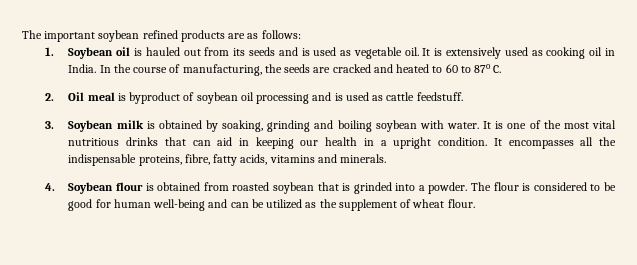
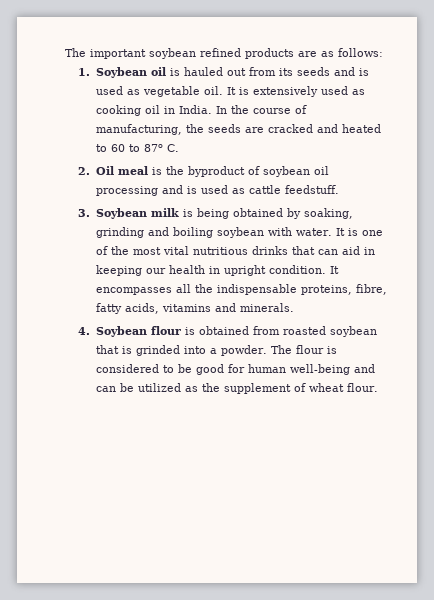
- 2. Oil meal is byproduct of soybean oil processing and is used as cattle feedstuff.
+ 2. Oil meal is the byproduct of soybean oil processing and is used as cattle feedstuff.
- 3. Soybean milk is obtained by soaking, grinding and boiling soybean with water.
+ 3. Soybean milk is being obtained by soaking, grinding and boiling soybean with water.
- It is one of the most vital nutritious drinks that can aid in keeping our health in a upright condition.
+ It is one of the most vital nutritious drinks that can aid in keeping our health in upright condition.

